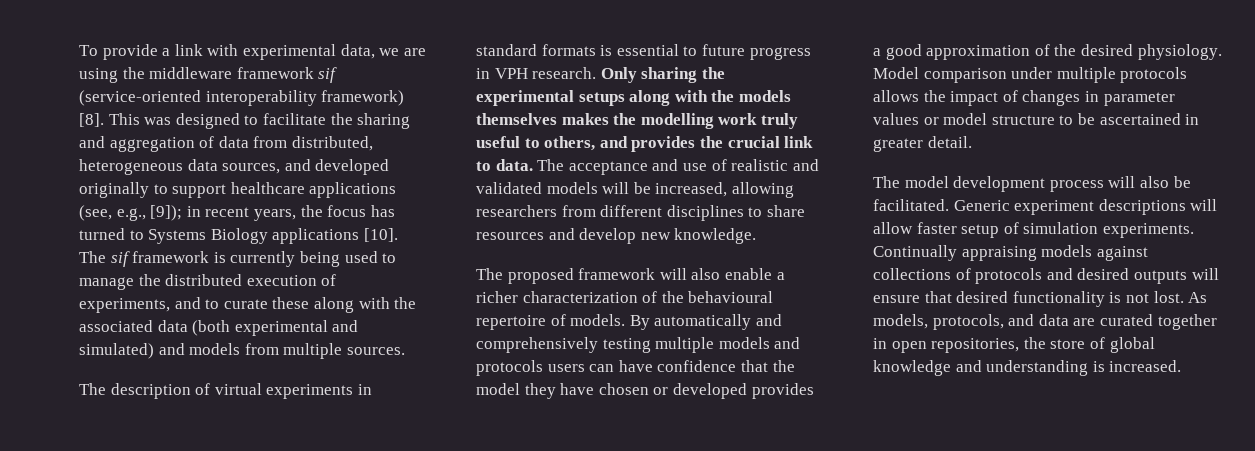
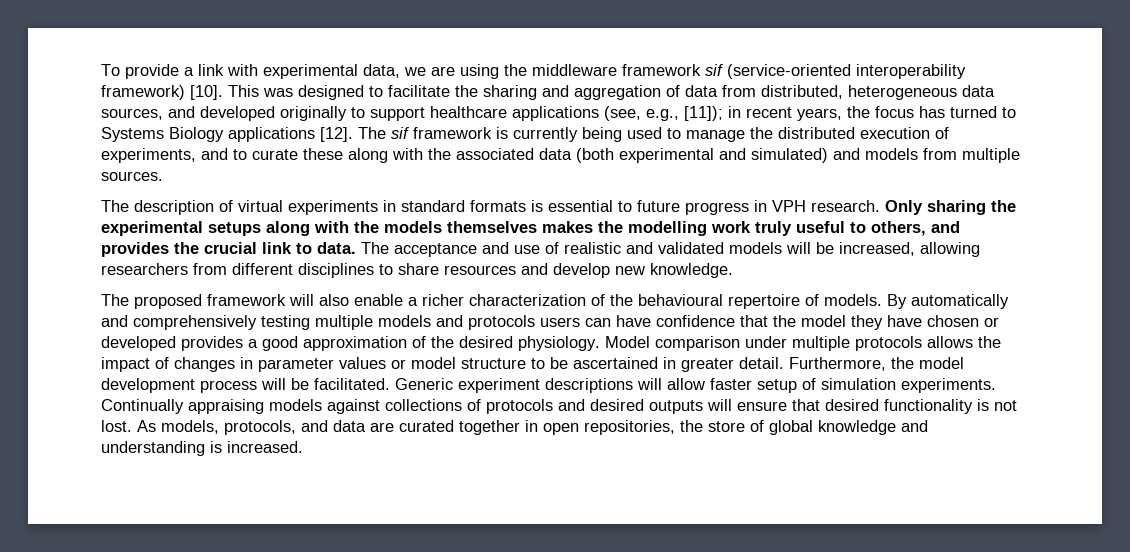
- To provide a link with experimental data, we are using the middleware framework sif (service-oriented interoperability framework) [8].
+ To provide a link with experimental data, we are using the middleware framework sif (service-oriented interoperability framework) [10].
- This was designed to facilitate the sharing and aggregation of data from distributed, heterogeneous data sources, and developed originally to support healthcare applications (see, e.g., [9]); in recent years, the focus has turned to Systems Biology applications [10].
+ This was designed to facilitate the sharing and aggregation of data from distributed, heterogeneous data sources, and developed originally to support healthcare applications (see, e.g., [11]); in recent years, the focus has turned to Systems Biology applications [12].
- Model comparison under multiple protocols allows the impact of changes in parameter values or model structure to be ascertained in greater detail.
- The model development process will also be facilitated.
+ Model comparison under multiple protocols allows the impact of changes in parameter values or model structure to be ascertained in greater detail. Furthermore, the model development process will be facilitated.

